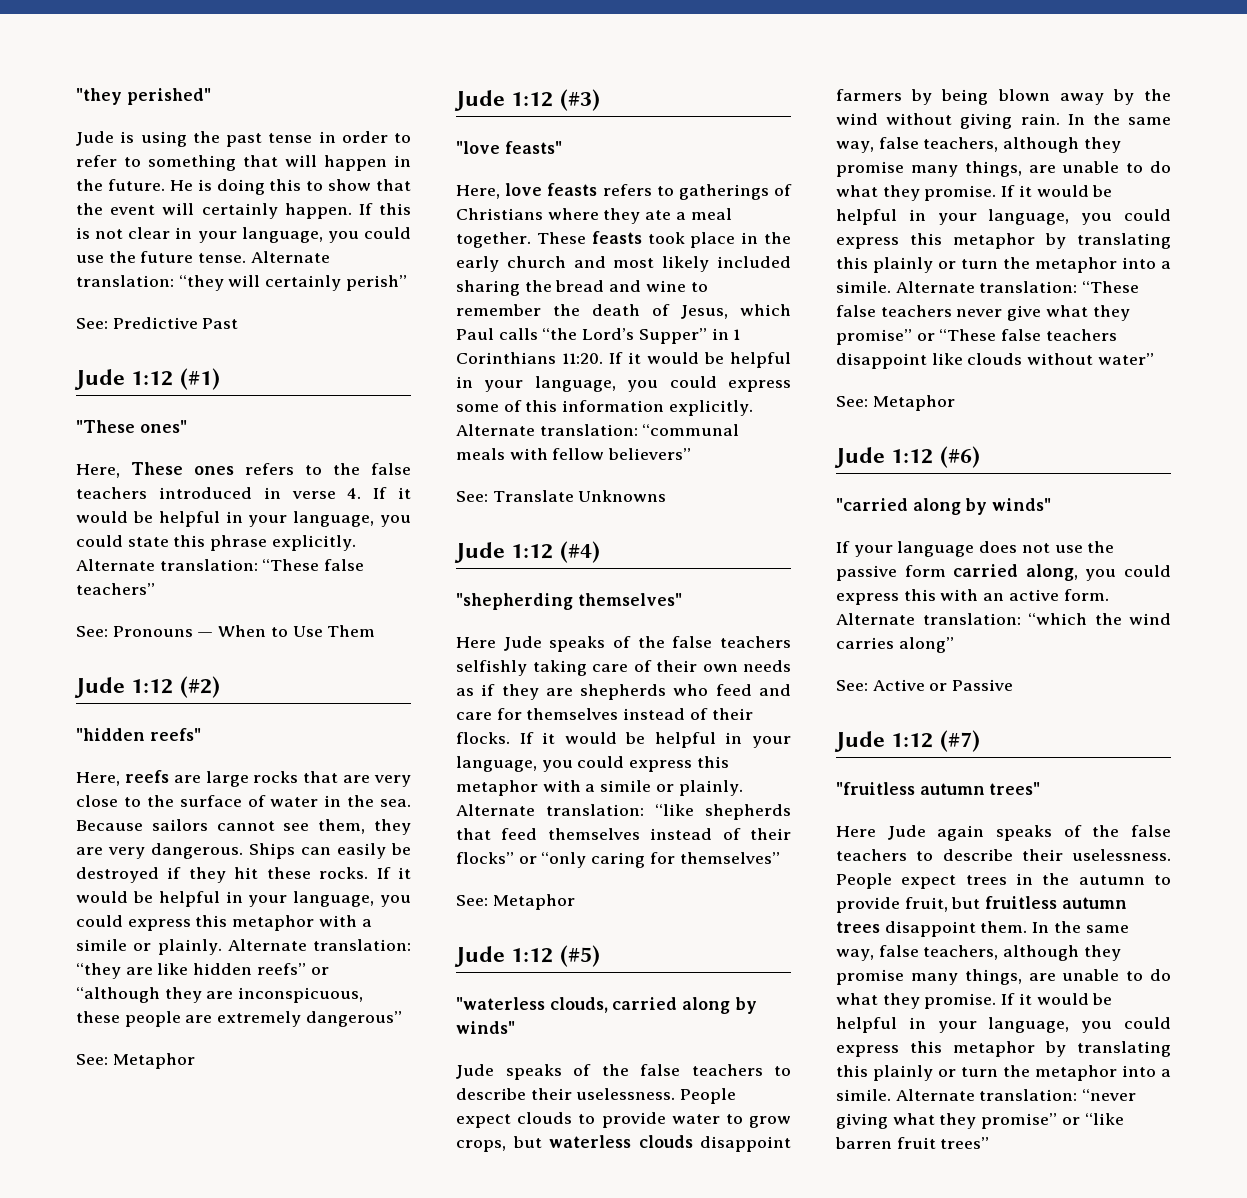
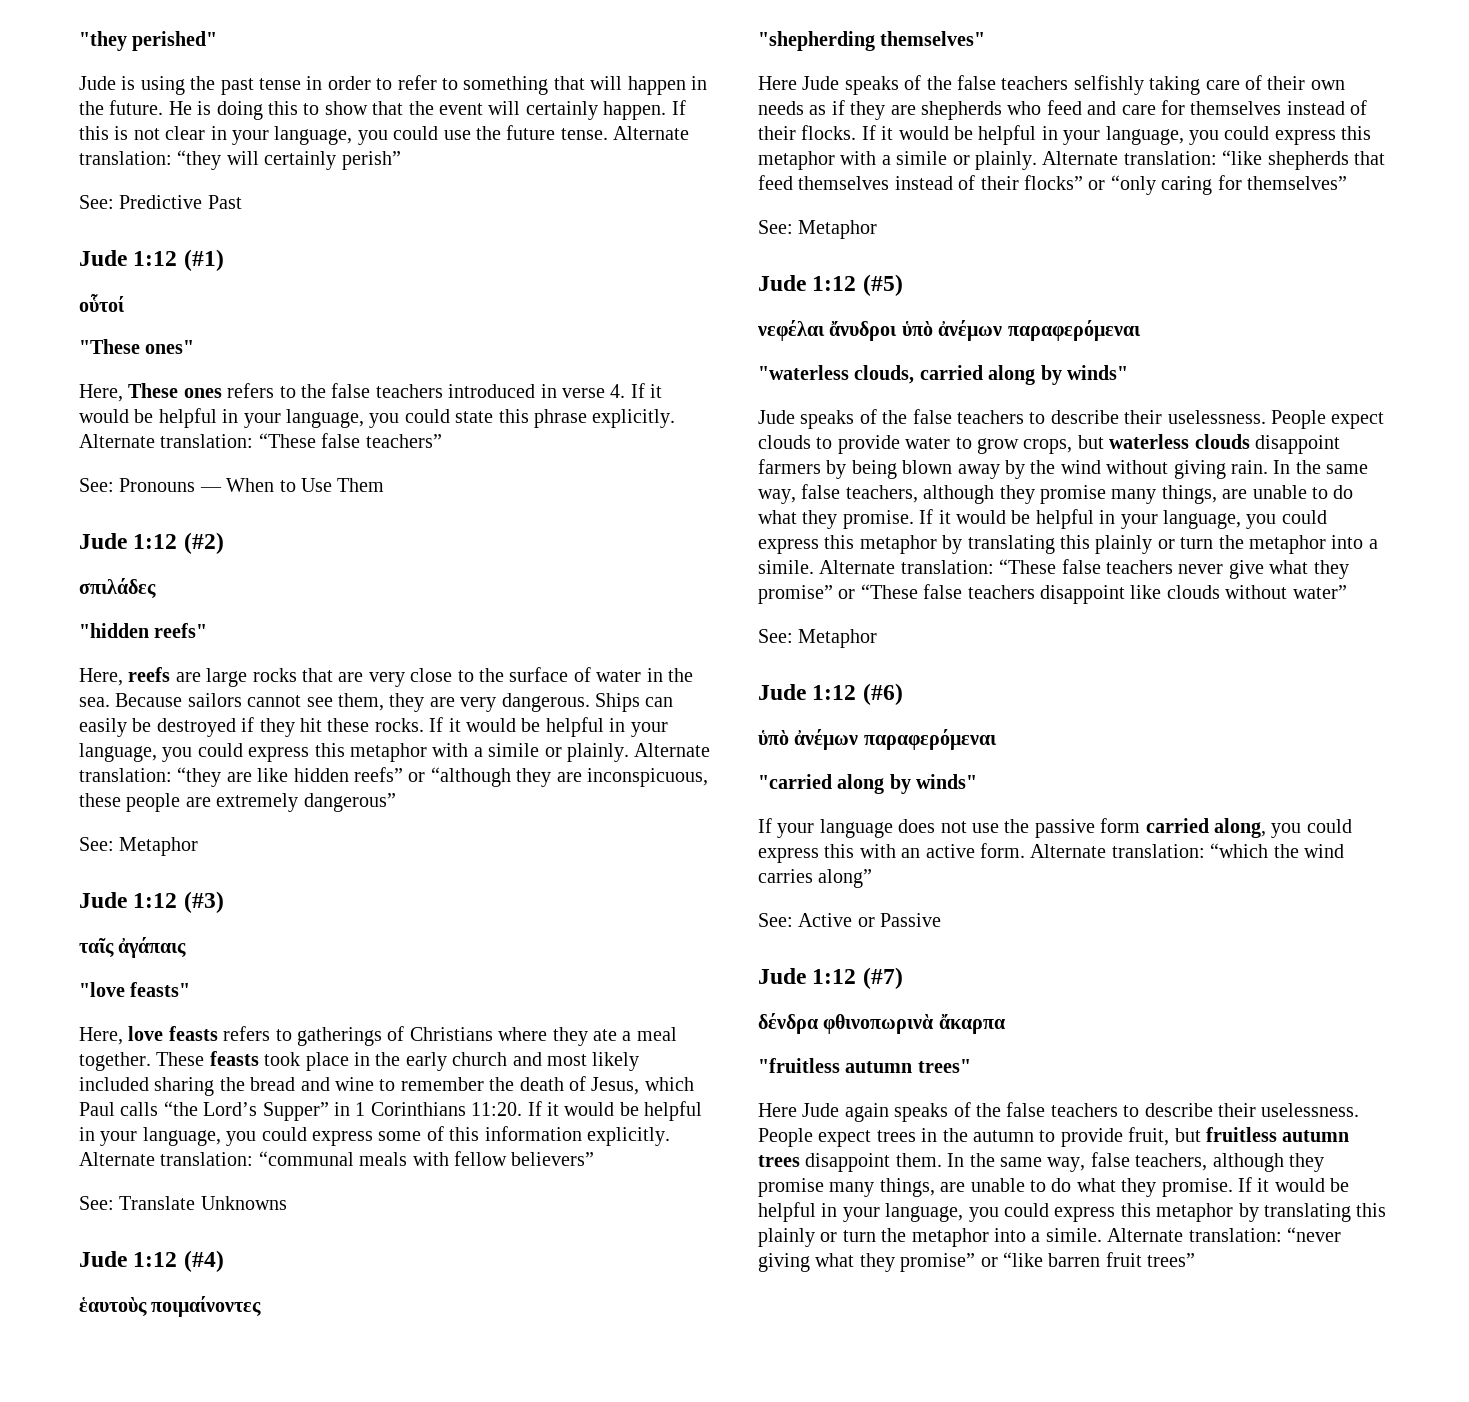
+ οὗτοί
+ σπιλάδες
+ ταῖς ἀγάπαις
+ ἑαυτοὺς ποιμαίνοντες
+ νεφέλαι ἄνυδροι ὑπὸ ἀνέμων παραφερόμεναι
  Jude 1:12 (#6)
+ ὑπὸ ἀνέμων παραφερόμεναι
+ δένδρα φθινοπωρινὰ ἄκαρπα

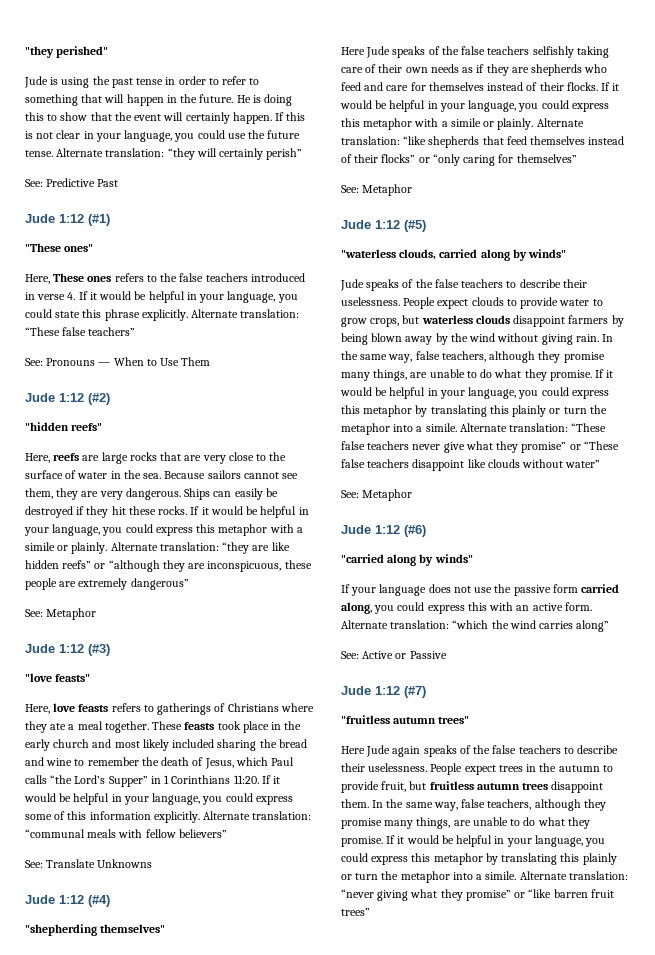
- οὗτοί
- σπιλάδες
- ταῖς ἀγάπαις
- ἑαυτοὺς ποιμαίνοντες
- νεφέλαι ἄνυδροι ὑπὸ ἀνέμων παραφερόμεναι
  Jude 1:12 (#6)
- ὑπὸ ἀνέμων παραφερόμεναι
- δένδρα φθινοπωρινὰ ἄκαρπα

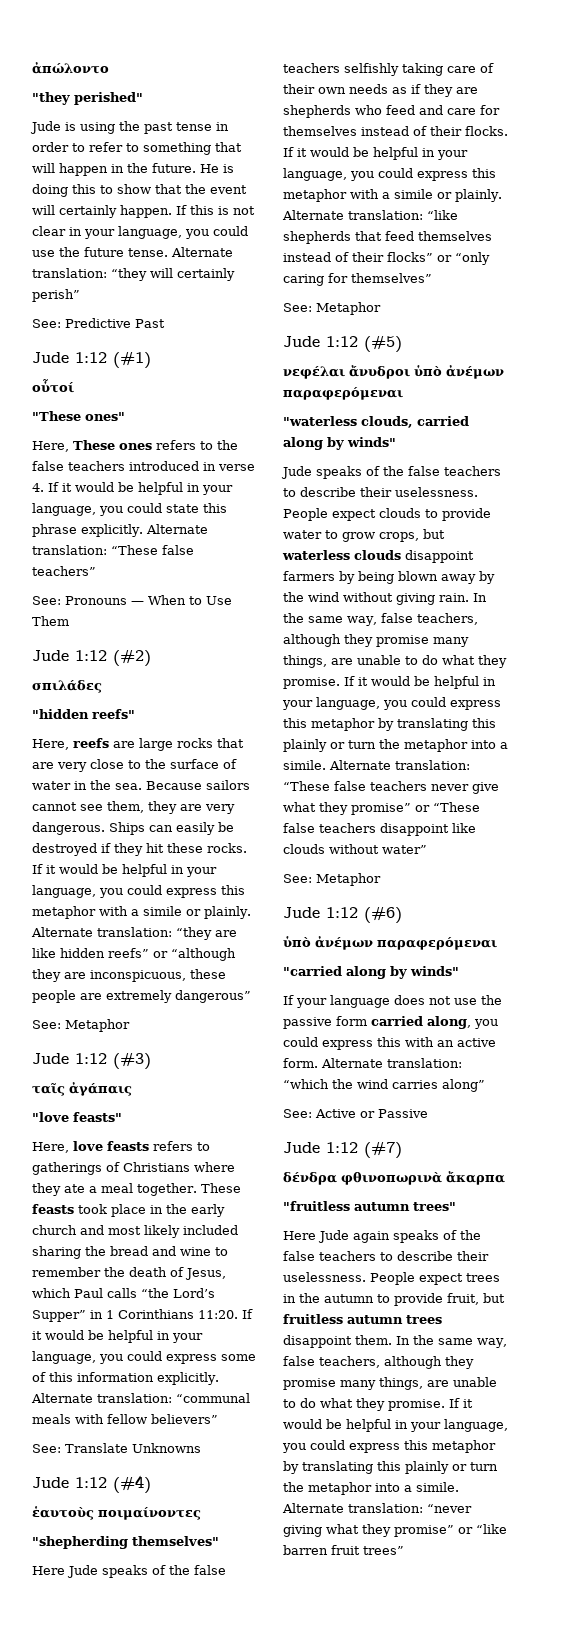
+ ἀπώλοντο
+ οὗτοί
+ σπιλάδες
+ ταῖς ἀγάπαις
+ ἑαυτοὺς ποιμαίνοντες
+ νεφέλαι ἄνυδροι ὑπὸ ἀνέμων παραφερόμεναι
  Jude 1:12 (#6)
+ ὑπὸ ἀνέμων παραφερόμεναι
+ δένδρα φθινοπωρινὰ ἄκαρπα

